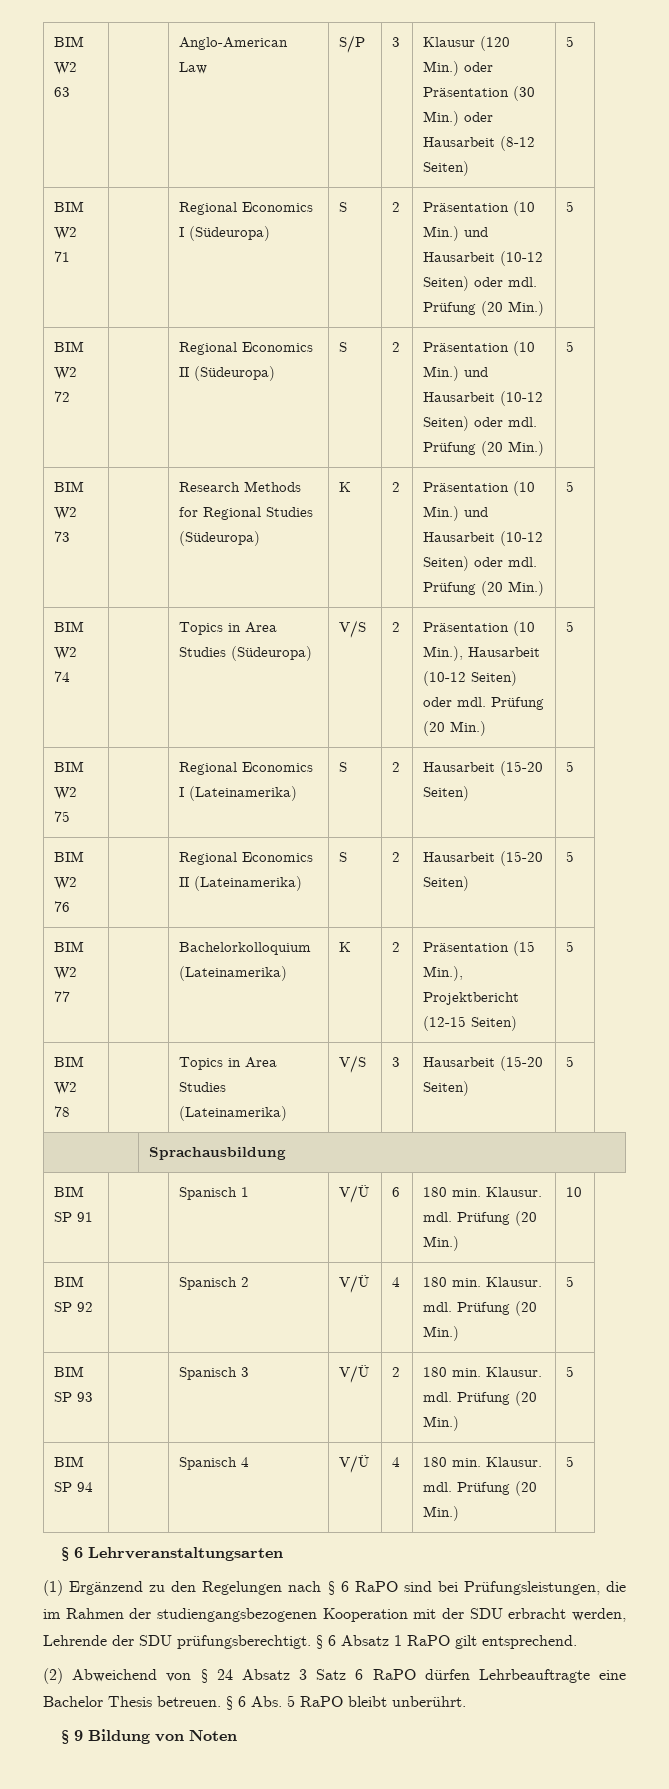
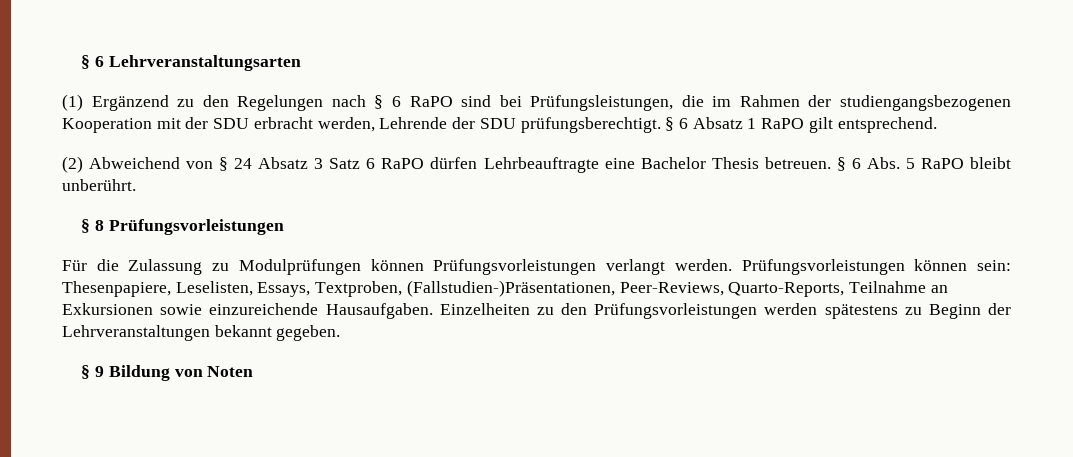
- BIM W2 63 | | Anglo-American Law | S/P | 3 | Klausur (120 Min.) oder Präsentation (30 Min.) oder Hausarbeit (8-12 Seiten) | 5
- BIM W2 71 | | Regional Economics I (Südeuropa) | S | 2 | Präsentation (10 Min.) und Hausarbeit (10-12 Seiten) oder mdl. Prüfung (20 Min.) | 5
- BIM W2 72 | | Regional Economics II (Südeuropa) | S | 2 | Präsentation (10 Min.) und Hausarbeit (10-12 Seiten) oder mdl. Prüfung (20 Min.) | 5
- BIM W2 73 | | Research Methods for Regional Studies (Südeuropa) | K | 2 | Präsentation (10 Min.) und Hausarbeit (10-12 Seiten) oder mdl. Prüfung (20 Min.) | 5
- BIM W2 74 | | Topics in Area Studies (Südeuropa) | V/S | 2 | Präsentation (10 Min.), Hausarbeit (10-12 Seiten) oder mdl. Prüfung (20 Min.) | 5
- BIM W2 75 | | Regional Economics I (Lateinamerika) | S | 2 | Hausarbeit (15-20 Seiten) | 5
- BIM W2 76 | | Regional Economics II (Lateinamerika) | S | 2 | Hausarbeit (15-20 Seiten) | 5
- BIM W2 77 | | Bachelorkolloquium (Lateinamerika) | K | 2 | Präsentation (15 Min.), Projektbericht (12-15 Seiten) | 5
- BIM W2 78 | | Topics in Area Studies (Lateinamerika) | V/S | 3 | Hausarbeit (15-20 Seiten) | 5
- | Sprachausbildung
- BIM SP 91 | | Spanisch 1 | V/Ü | 6 | 180 min. Klausur. mdl. Prüfung (20 Min.) | 10
- BIM SP 92 | | Spanisch 2 | V/Ü | 4 | 180 min. Klausur. mdl. Prüfung (20 Min.) | 5
- BIM SP 93 | | Spanisch 3 | V/Ü | 2 | 180 min. Klausur. mdl. Prüfung (20 Min.) | 5
- BIM SP 94 | | Spanisch 4 | V/Ü | 4 | 180 min. Klausur. mdl. Prüfung (20 Min.) | 5
+ § 8 Prüfungsvorleistungen
+ Für die Zulassung zu Modulprüfungen können Prüfungsvorleistungen verlangt werden. Prüfungsvorleistungen können sein: Thesenpapiere, Leselisten, Essays, Textproben, (Fallstudien-)Präsentationen, Peer-Reviews, Quarto-Reports, Teilnahme an Exkursionen sowie einzureichende Hausaufgaben. Einzelheiten zu den Prüfungsvorleistungen werden spätestens zu Beginn der Lehrveranstaltungen bekannt gegeben.

